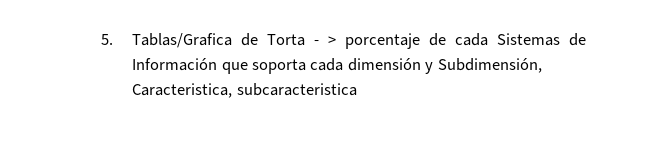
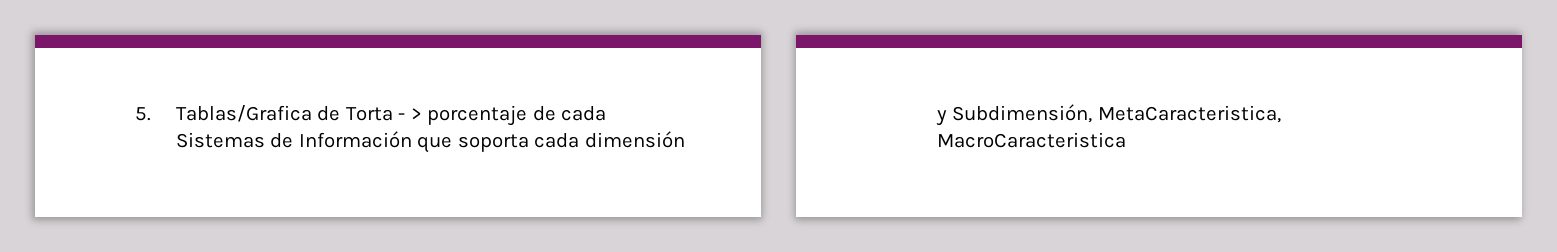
- 5. Tablas/Grafica de Torta - > porcentaje de cada Sistemas de Información que soporta cada dimensión y Subdimensión, Caracteristica, subcaracteristica
+ 5. Tablas/Grafica de Torta - > porcentaje de cada Sistemas de Información que soporta cada dimensión y Subdimensión, MetaCaracteristica, MacroCaracteristica

